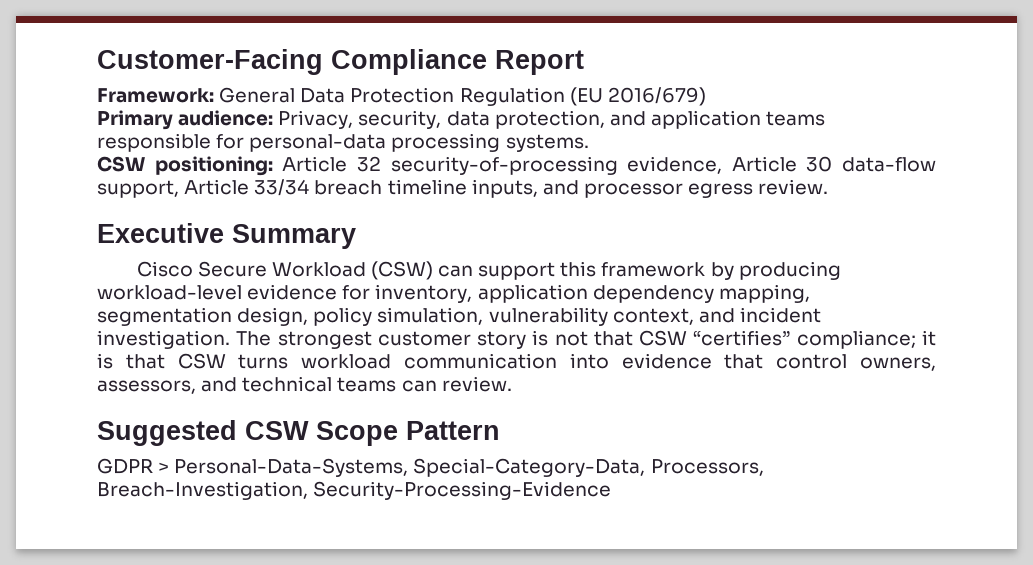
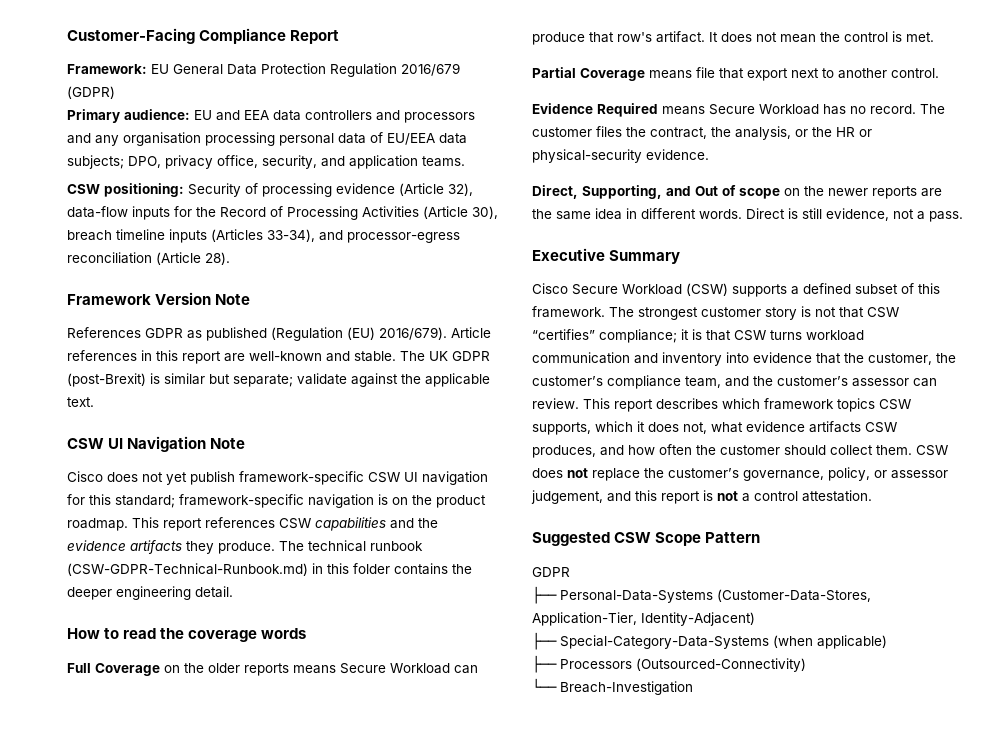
- Framework: General Data Protection Regulation (EU 2016/679)
+ Framework: EU General Data Protection Regulation 2016/679 (GDPR)
- Primary audience: Privacy, security, data protection, and application teams responsible for personal-data processing systems.
- CSW positioning: Article 32 security-of-processing evidence, Article 30 data-flow support, Article 33/34 breach timeline inputs, and processor egress review.
+ Primary audience: EU and EEA data controllers and processors and any organisation processing personal data of EU/EEA data subjects; DPO, privacy office, security, and application teams.
+ CSW positioning: Security of processing evidence (Article 32), data-flow inputs for the Record of Processing Activities (Article 30), breach timeline inputs (Articles 33-34), and processor-egress reconciliation (Article 28).
+ Framework Version Note
+ References GDPR as published (Regulation (EU) 2016/679). Article references in this report are well-known and stable. The UK GDPR (post-Brexit) is similar but separate; validate against the applicable text.
+ CSW UI Navigation Note
+ Cisco does not yet publish framework-specific CSW UI navigation for this standard; framework-specific navigation is on the product roadmap. This report references CSW capabilities and the evidence artifacts they produce. The technical runbook (CSW-GDPR-Technical-Runbook.md) in this folder contains the deeper engineering detail.
+ How to read the coverage words
+ Full Coverage on the older reports means Secure Workload can produce that row's artifact. It does not mean the control is met.
+ Partial Coverage means file that export next to another control.
+ Evidence Required means Secure Workload has no record. The customer files the contract, the analysis, or the HR or physical-security evidence.
+ Direct, Supporting, and Out of scope on the newer reports are the same idea in different words. Direct is still evidence, not a pass.
- Cisco Secure Workload (CSW) can support this framework by producing workload-level evidence for inventory, application dependency mapping, segmentation design, policy simulation, vulnerability context, and incident investigation.
+ Cisco Secure Workload (CSW) supports a defined subset of this framework.
- The strongest customer story is not that CSW “certifies” compliance; it is that CSW turns workload communication into evidence that control owners, assessors, and technical teams can review.
+ The strongest customer story is not that CSW “certifies” compliance; it is that CSW turns workload communication and inventory into evidence that the customer, the customer’s compliance team, and the customer’s assessor can review. This report describes which framework topics CSW supports, which it does not, what evidence artifacts CSW produces, and how often the customer should collect them. CSW does not replace the customer’s governance, policy, or assessor judgement, and this report is not a control attestation.
  Suggested CSW Scope Pattern
- GDPR > Personal-Data-Systems, Special-Category-Data, Processors, Breach-Investigation, Security-Processing-Evidence
+ GDPR
+ ├── Personal-Data-Systems (Customer-Data-Stores, Application-Tier, Identity-Adjacent)
+ ├── Special-Category-Data-Systems (when applicable)
+ ├── Processors (Outsourced-Connectivity)
+ └── Breach-Investigation

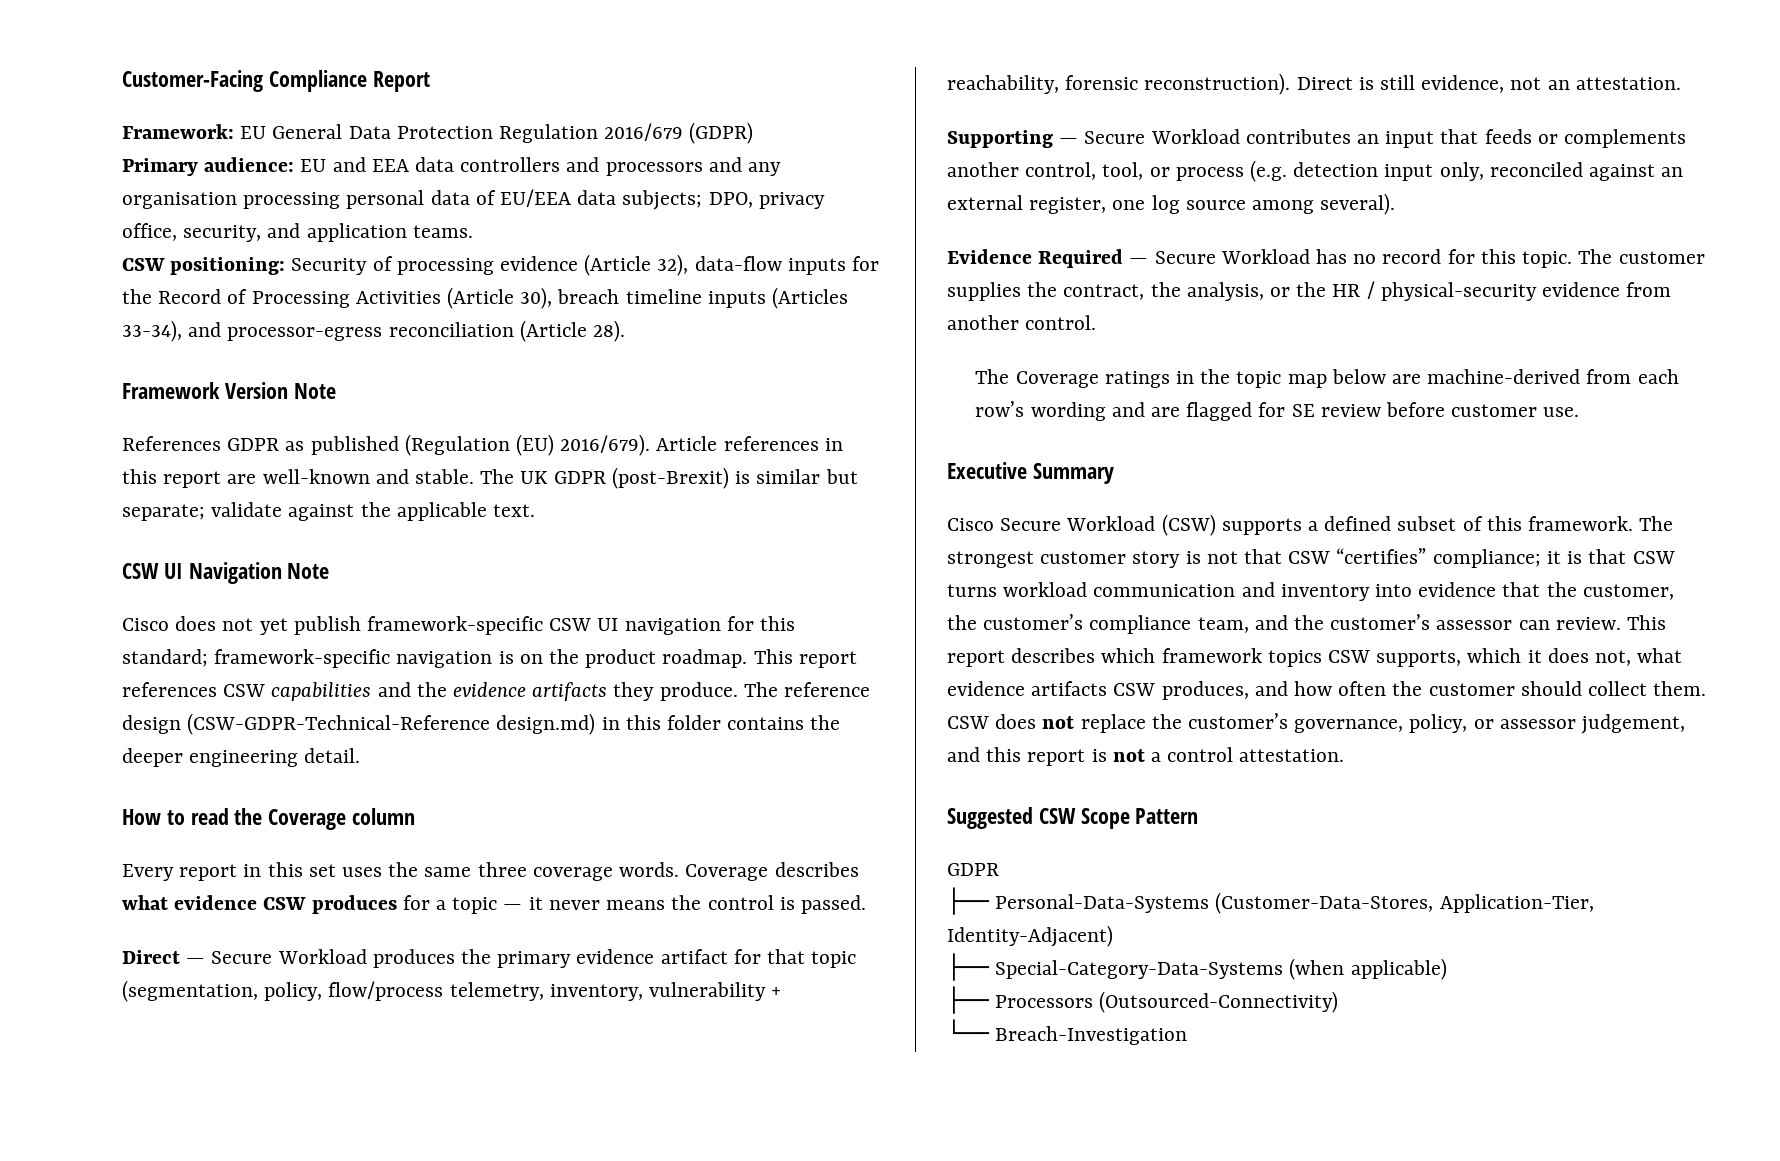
- The technical runbook (CSW-GDPR-Technical-Runbook.md) in this folder contains the deeper engineering detail.
+ The reference design (CSW-GDPR-Technical-Reference design.md) in this folder contains the deeper engineering detail.
- How to read the coverage words
- Full Coverage on the older reports means Secure Workload can produce that row's artifact. It does not mean the control is met.
- Partial Coverage means file that export next to another control.
+ How to read the Coverage column
+ Every report in this set uses the same three coverage words. Coverage describes what evidence CSW produces for a topic — it never means the control is passed.
+ Direct — Secure Workload produces the primary evidence artifact for that topic (segmentation, policy, flow/process telemetry, inventory, vulnerability + reachability, forensic reconstruction). Direct is still evidence, not an attestation.
+ Supporting — Secure Workload contributes an input that feeds or complements another control, tool, or process (e.g. detection input only, reconciled against an external register, one log source among several).
- Evidence Required means Secure Workload has no record.
+ Evidence Required — Secure Workload has no record for this topic.
- The customer files the contract, the analysis, or the HR or physical-security evidence.
- Direct, Supporting, and Out of scope on the newer reports are the same idea in different words. Direct is still evidence, not a pass.
+ The customer supplies the contract, the analysis, or the HR / physical-security evidence from another control.
+ The Coverage ratings in the topic map below are machine-derived from each row’s wording and are flagged for SE review before customer use.

